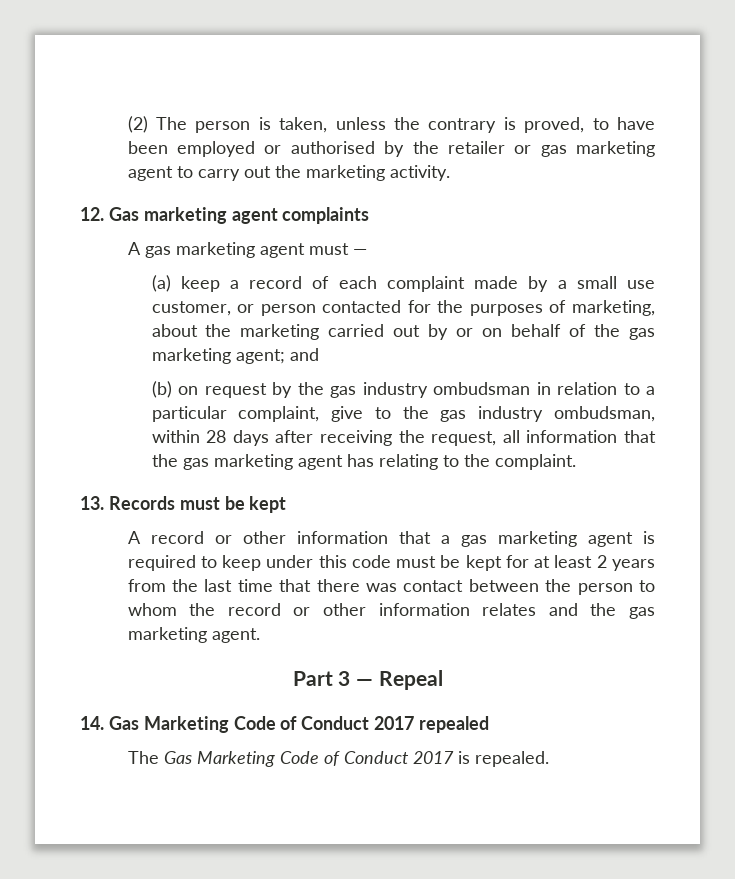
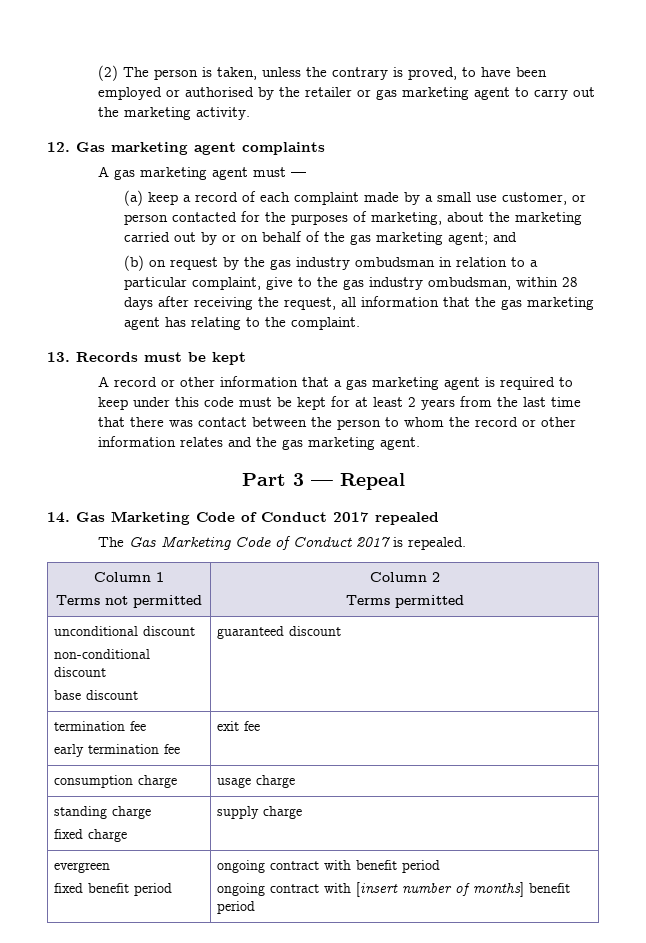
+ Column 1
+ Terms not permitted | Column 2
+ Terms permitted
+ unconditional discount
+ non-conditional discount
+ base discount | guaranteed discount
+ termination fee
+ early termination fee | exit fee
+ consumption charge | usage charge
+ standing charge
+ fixed charge | supply charge
+ evergreen
+ fixed benefit period | ongoing contract with benefit period
+ ongoing contract with [insert number of months] benefit period

